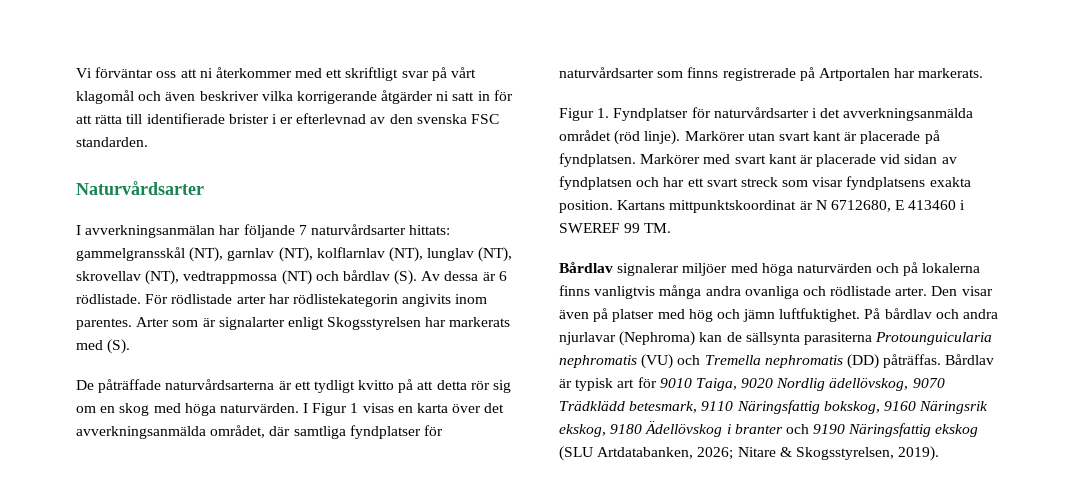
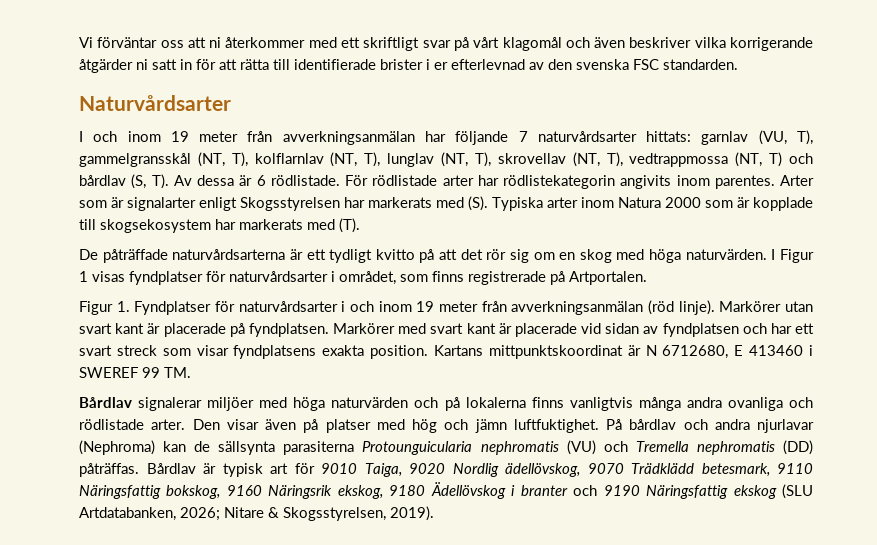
- I avverkningsanmälan har följande 7 naturvårdsarter hittats: gammelgransskål (NT), garnlav (NT), kolflarnlav (NT), lunglav (NT), skrovellav (NT), vedtrappmossa (NT) och bårdlav (S). Av dessa är 6 rödlistade.
+ I och inom 19 meter från avverkningsanmälan har följande 7 naturvårdsarter hittats: garnlav (VU, T), gammelgransskål (NT, T), kolflarnlav (NT, T), lunglav (NT, T), skrovellav (NT, T), vedtrappmossa (NT, T) och bårdlav (S, T). Av dessa är 6 rödlistade.
- Arter som är signalarter enligt Skogsstyrelsen har markerats med (S).
+ Arter som är signalarter enligt Skogsstyrelsen har markerats med (S). Typiska arter inom Natura 2000 som är kopplade till skogsekosystem har markerats med (T).
- De påträffade naturvårdsarterna är ett tydligt kvitto på att detta rör sig om en skog med höga naturvärden.
+ De påträffade naturvårdsarterna är ett tydligt kvitto på att det rör sig om en skog med höga naturvärden.
- I Figur 1 visas en karta över det avverkningsanmälda området, där samtliga fyndplatser för naturvårdsarter som finns registrerade på Artportalen har markerats.
+ I Figur 1 visas fyndplatser för naturvårdsarter i området, som finns registrerade på Artportalen.
- Figur 1. Fyndplatser för naturvårdsarter i det avverkningsanmälda området (röd linje).
+ Figur 1. Fyndplatser för naturvårdsarter i och inom 19 meter från avverkningsanmälan (röd linje).

